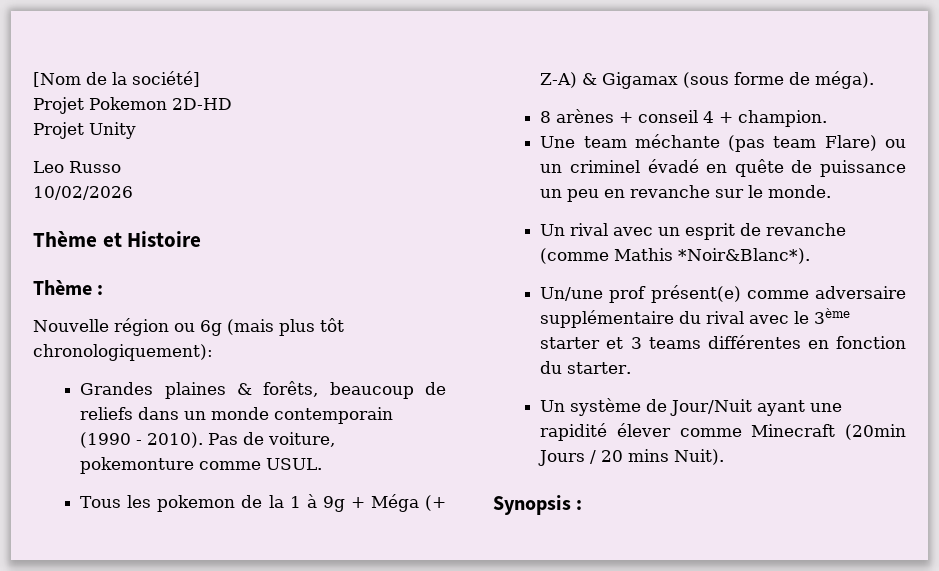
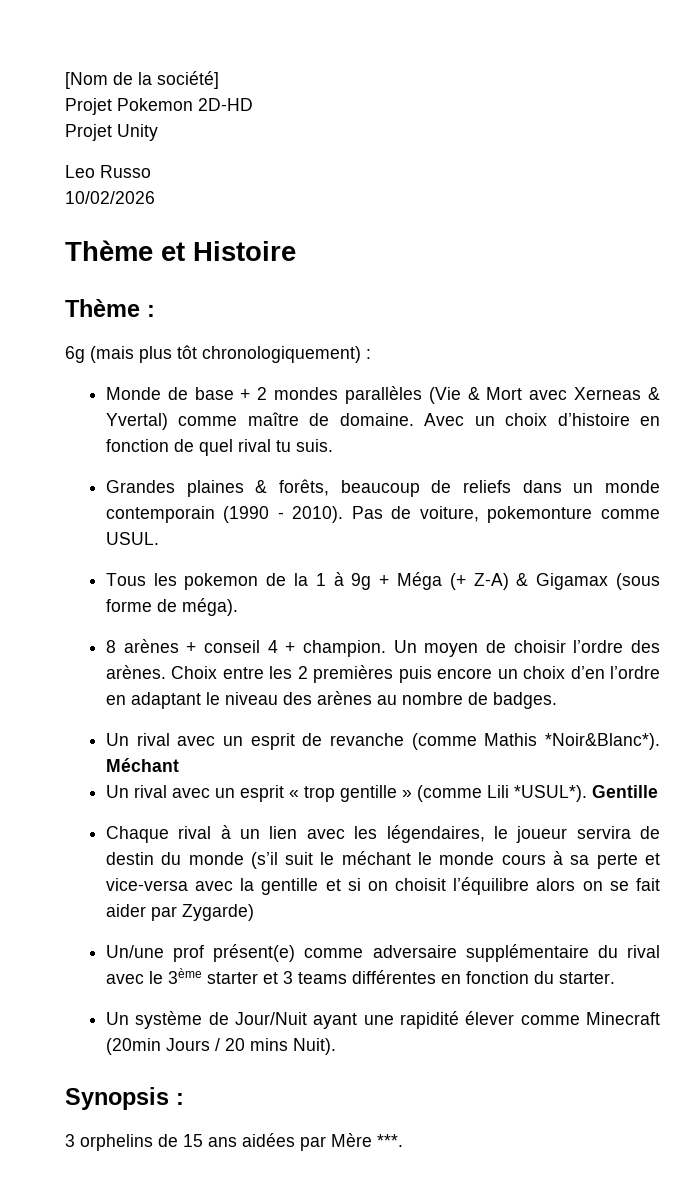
- Nouvelle région ou 6g (mais plus tôt chronologiquement):
+ 6g (mais plus tôt chronologiquement) :
+ Monde de base + 2 mondes parallèles (Vie & Mort avec Xerneas & Yvertal) comme maître de domaine. Avec un choix d’histoire en fonction de quel rival tu suis.
- 8 arènes + conseil 4 + champion.
- Une team méchante (pas team Flare) ou un criminel évadé en quête de puissance un peu en revanche sur le monde.
+ 8 arènes + conseil 4 + champion. Un moyen de choisir l’ordre des arènes. Choix entre les 2 premières puis encore un choix d’en l’ordre en adaptant le niveau des arènes au nombre de badges.
+ Méchant
+ Un rival avec un esprit « trop gentille » (comme Lili *USUL*). Gentille
+ Chaque rival à un lien avec les légendaires, le joueur servira de destin du monde (s’il suit le méchant le monde cours à sa perte et vice-versa avec la gentille et si on choisit l’équilibre alors on se fait aider par Zygarde)
+ 3 orphelins de 15 ans aidées par Mère ***.

